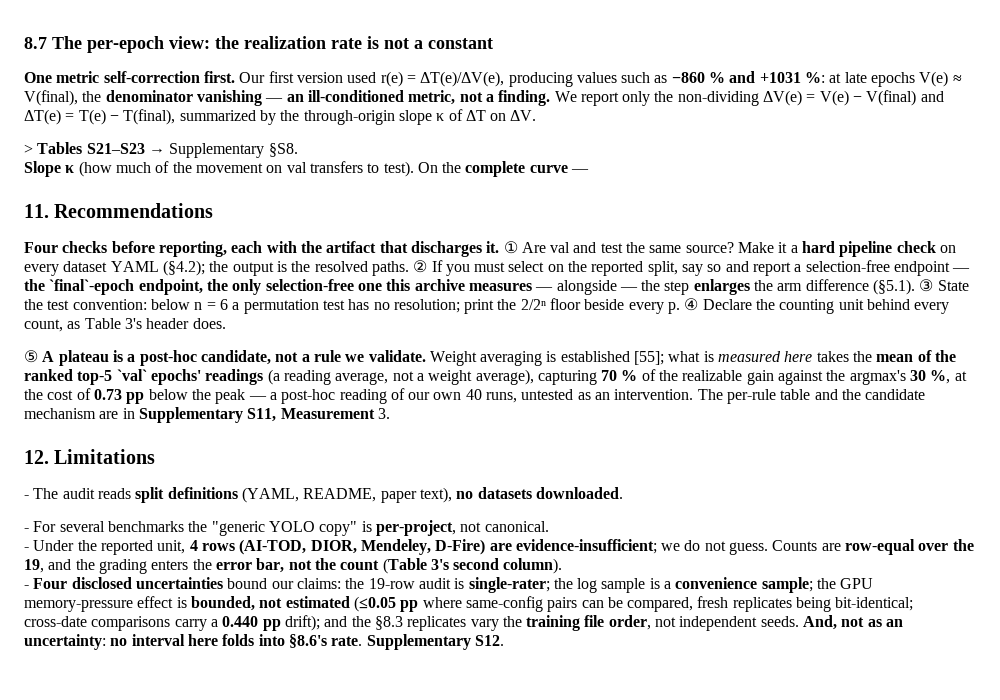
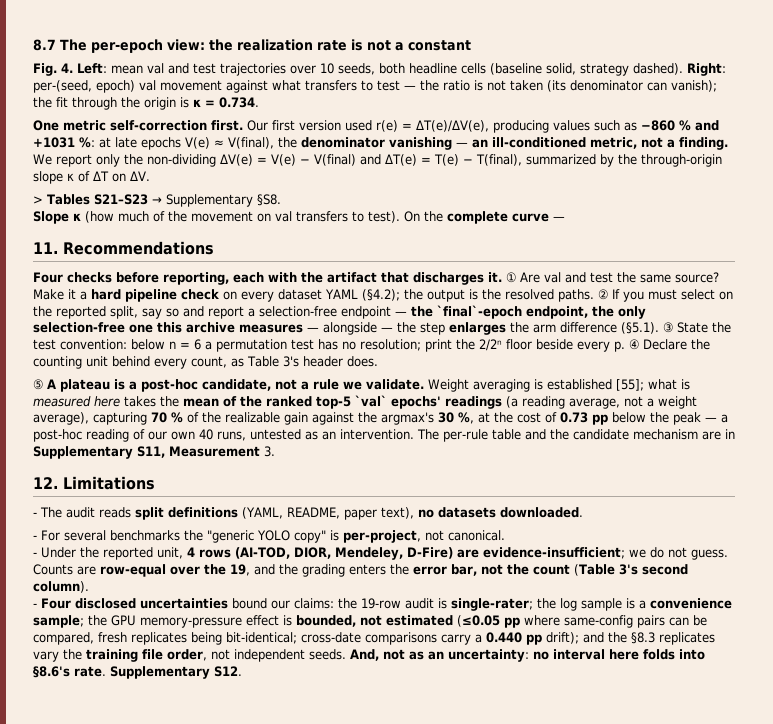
+ Fig. 4. Left: mean val and test trajectories over 10 seeds, both headline cells (baseline solid, strategy dashed). Right: per-(seed, epoch) val movement against what transfers to test — the ratio is not taken (its denominator can vanish); the fit through the origin is κ = 0.734.

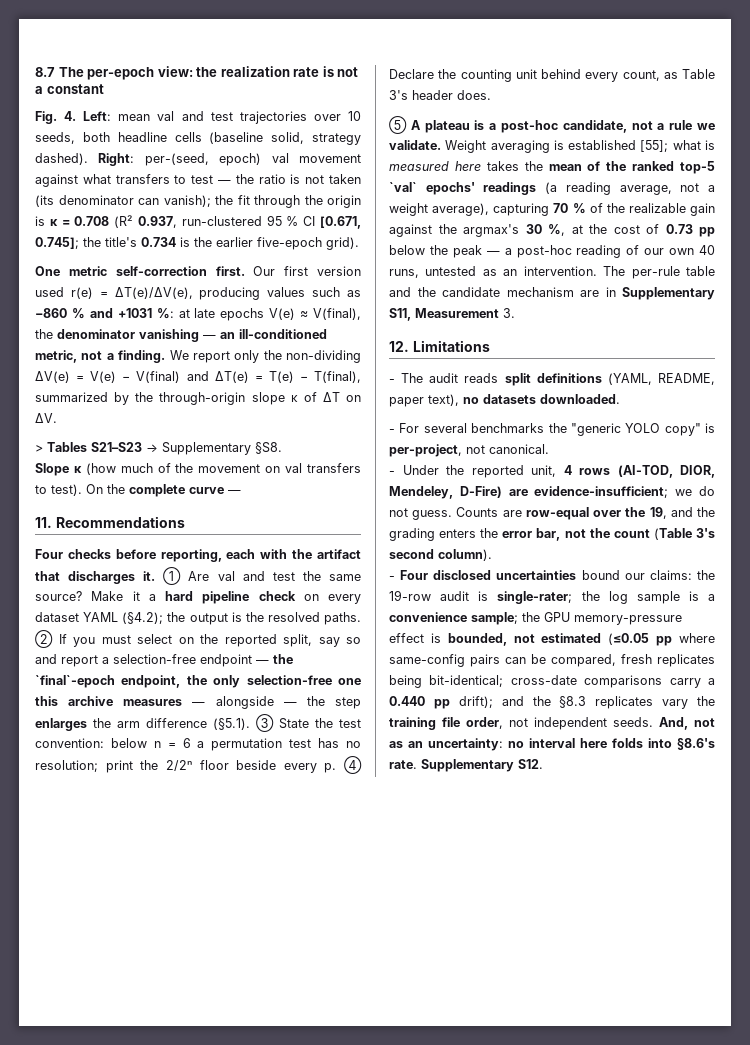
- Right: per-(seed, epoch) val movement against what transfers to test — the ratio is not taken (its denominator can vanish); the fit through the origin is κ = 0.734.
+ Right: per-(seed, epoch) val movement against what transfers to test — the ratio is not taken (its denominator can vanish); the fit through the origin is κ = 0.708 (R² 0.937, run-clustered 95 % CI [0.671, 0.745]; the title's 0.734 is the earlier five-epoch grid).

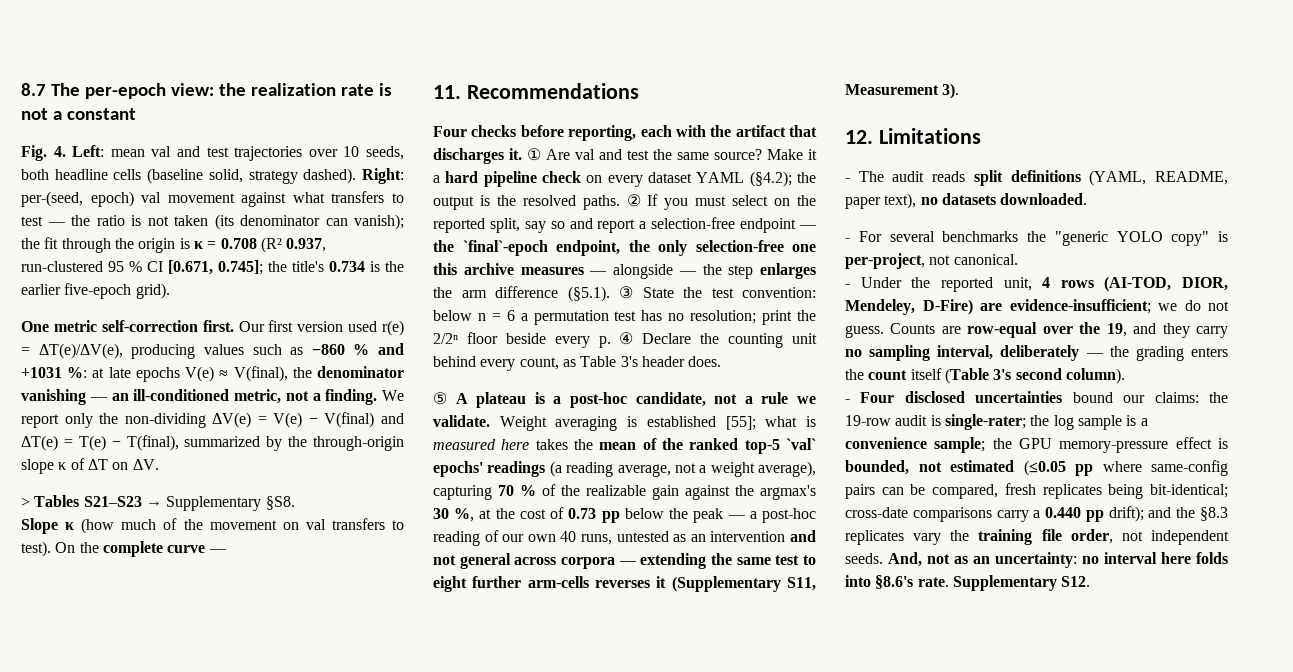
- what is measured here takes the mean of the ranked top-5 `val` epochs' readings (a reading average, not a weight average), capturing 70 % of the realizable gain against the argmax's 30 %, at the cost of 0.73 pp below the peak — a post-hoc reading of our own 40 runs, untested as an intervention. The per-rule table and the candidate mechanism are in Supplementary S11, Measurement 3.
+ what is measured here takes the mean of the ranked top-5 `val` epochs' readings (a reading average, not a weight average), capturing 70 % of the realizable gain against the argmax's 30 %, at the cost of 0.73 pp below the peak — a post-hoc reading of our own 40 runs, untested as an intervention and not general across corpora — extending the same test to eight further arm-cells reverses it (Supplementary S11, Measurement 3).
- Counts are row-equal over the 19, and the grading enters the error bar, not the count (Table 3's second column).
+ Counts are row-equal over the 19, and they carry no sampling interval, deliberately — the grading enters the count itself (Table 3's second column).

